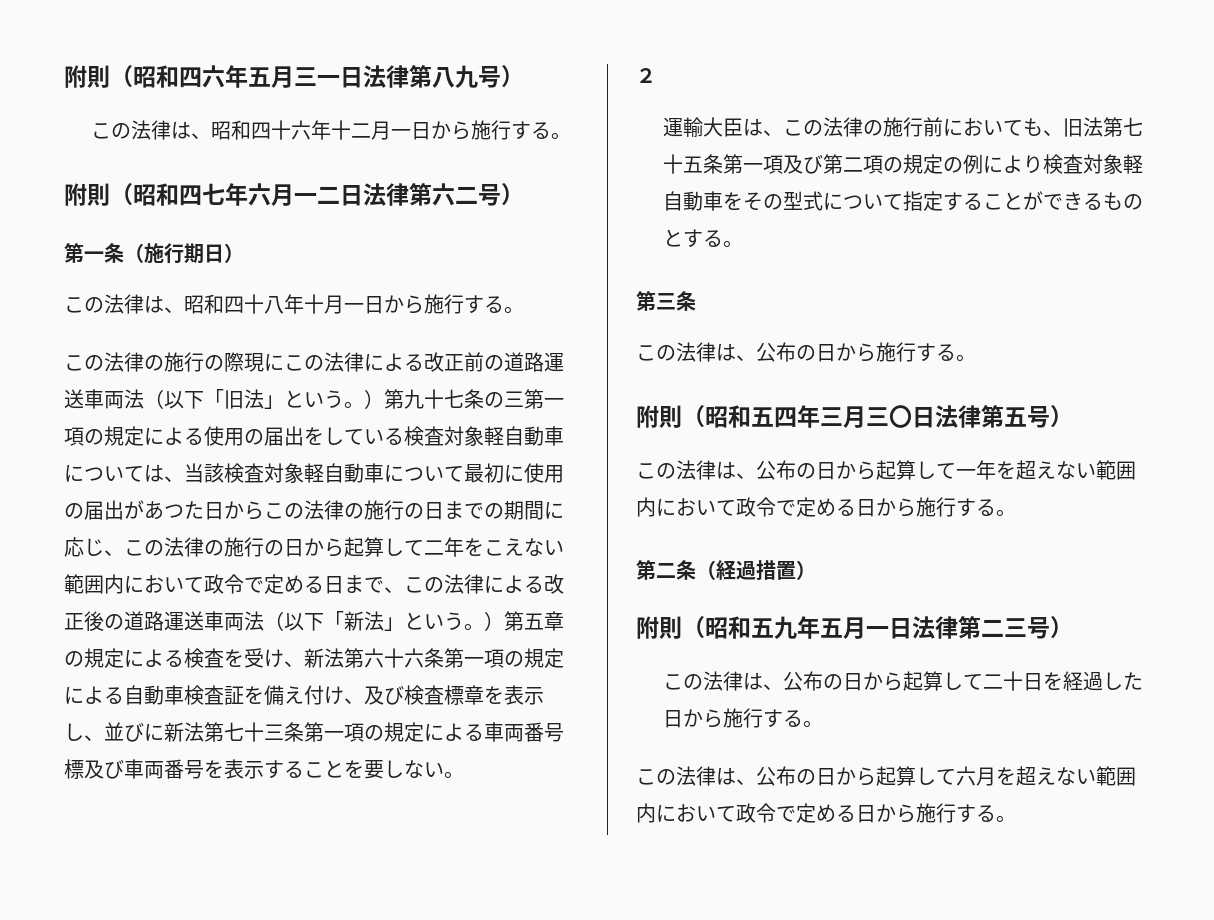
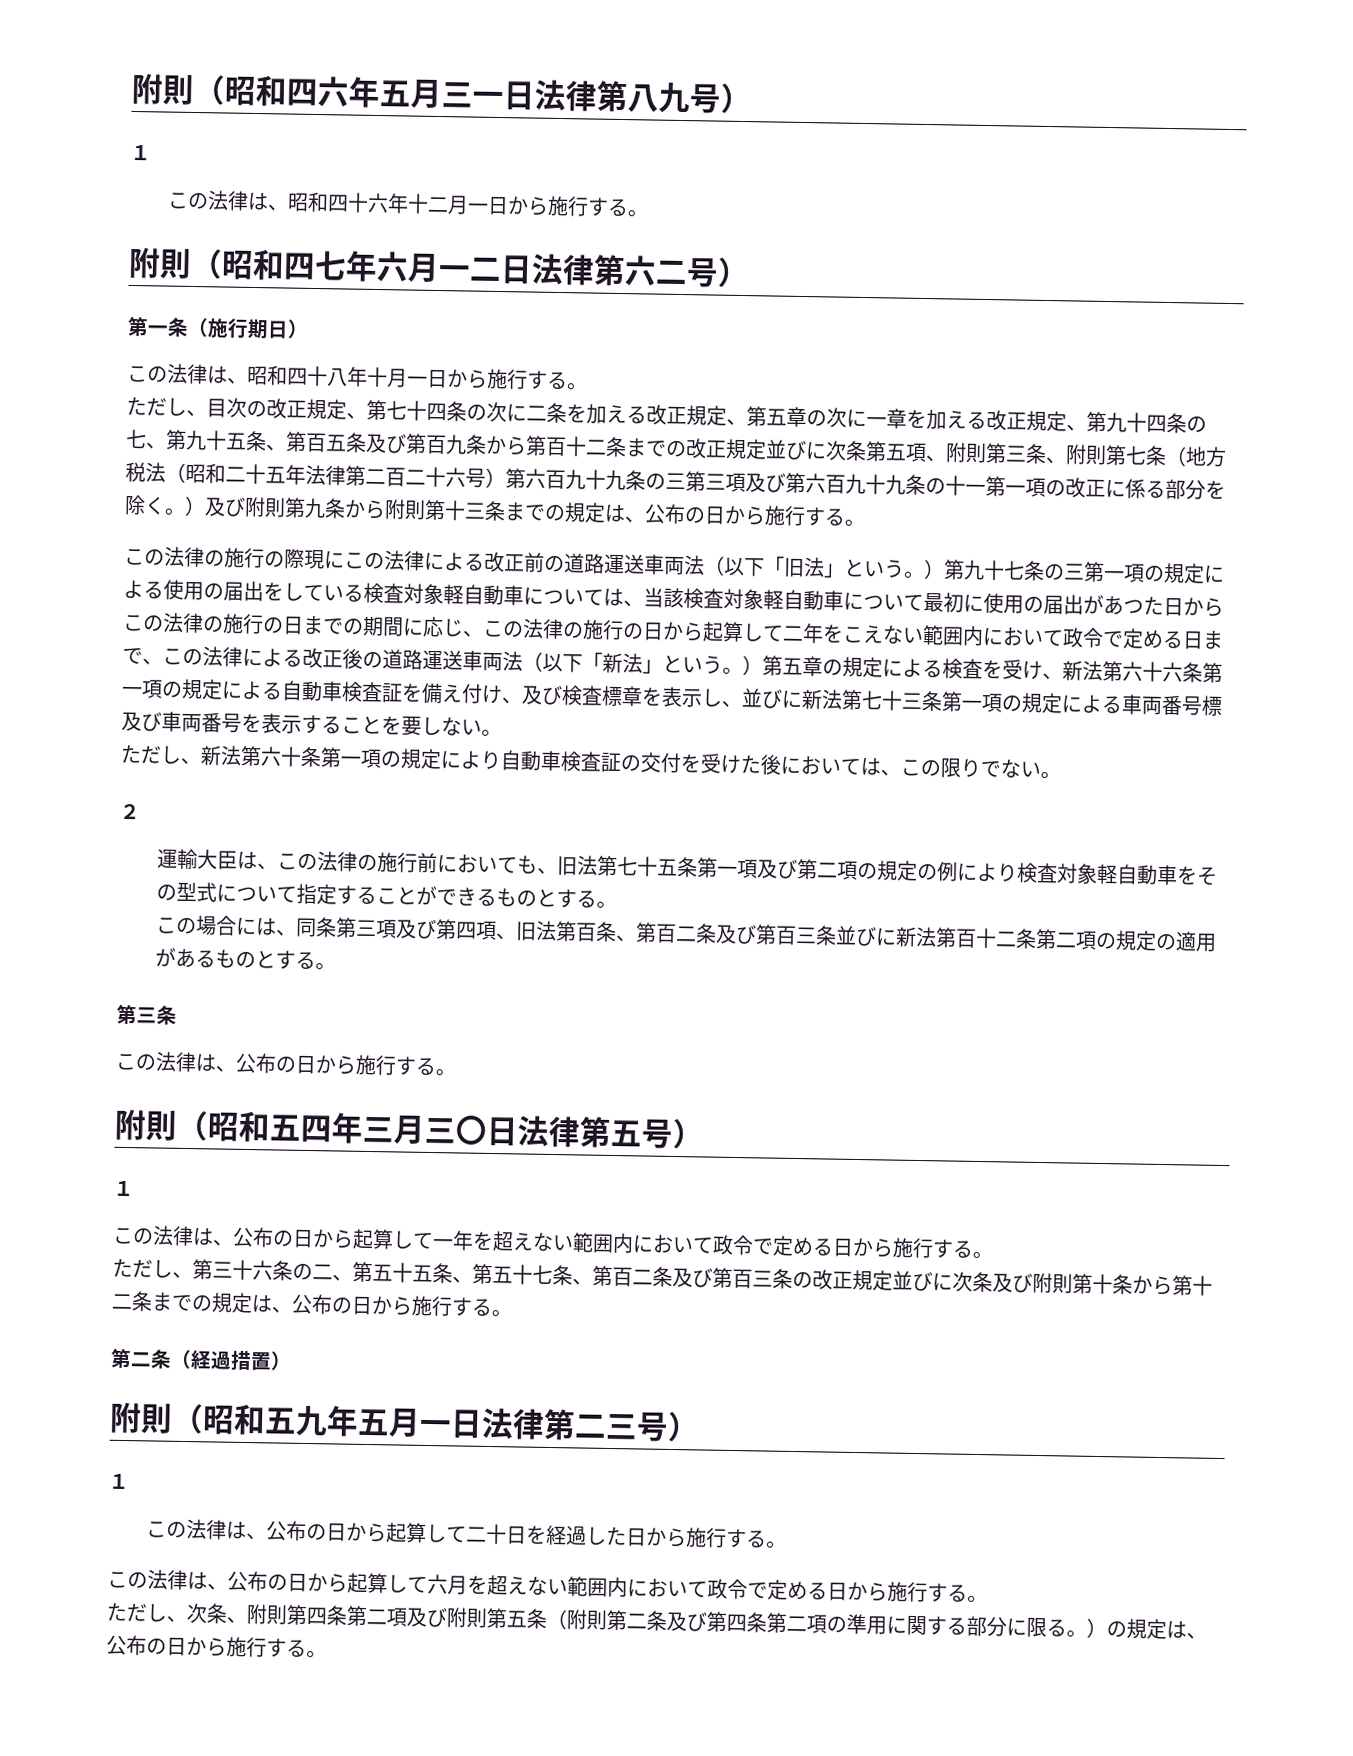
  附則（昭和四六年五月三一日法律第八九号）
+ １
+ ただし、目次の改正規定、第七十四条の次に二条を加える改正規定、第五章の次に一章を加える改正規定、第九十四条の七、第九十五条、第百五条及び第百九条から第百十二条までの改正規定並びに次条第五項、附則第三条、附則第七条（地方税法（昭和二十五年法律第二百二十六号）第六百九十九条の三第三項及び第六百九十九条の十一第一項の改正に係る部分を除く。）及び附則第九条から附則第十三条までの規定は、公布の日から施行する。
+ ただし、新法第六十条第一項の規定により自動車検査証の交付を受けた後においては、この限りでない。
+ この場合には、同条第三項及び第四項、旧法第百条、第百二条及び第百三条並びに新法第百十二条第二項の規定の適用があるものとする。
  附則（昭和五四年三月三〇日法律第五号）
+ １
+ ただし、第三十六条の二、第五十五条、第五十七条、第百二条及び第百三条の改正規定並びに次条及び附則第十条から第十二条までの規定は、公布の日から施行する。
  附則（昭和五九年五月一日法律第二三号）
+ １
+ ただし、次条、附則第四条第二項及び附則第五条（附則第二条及び第四条第二項の準用に関する部分に限る。）の規定は、公布の日から施行する。

